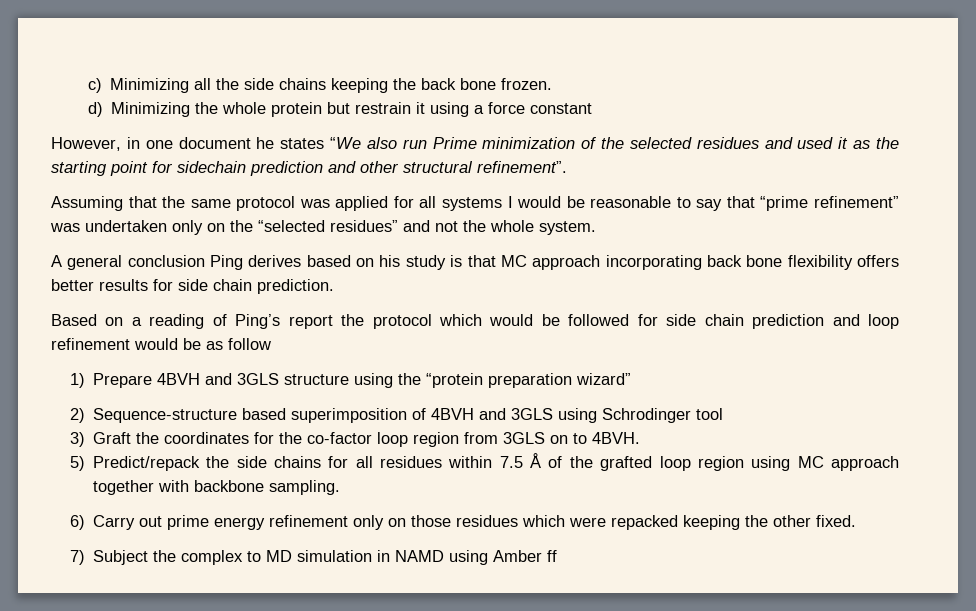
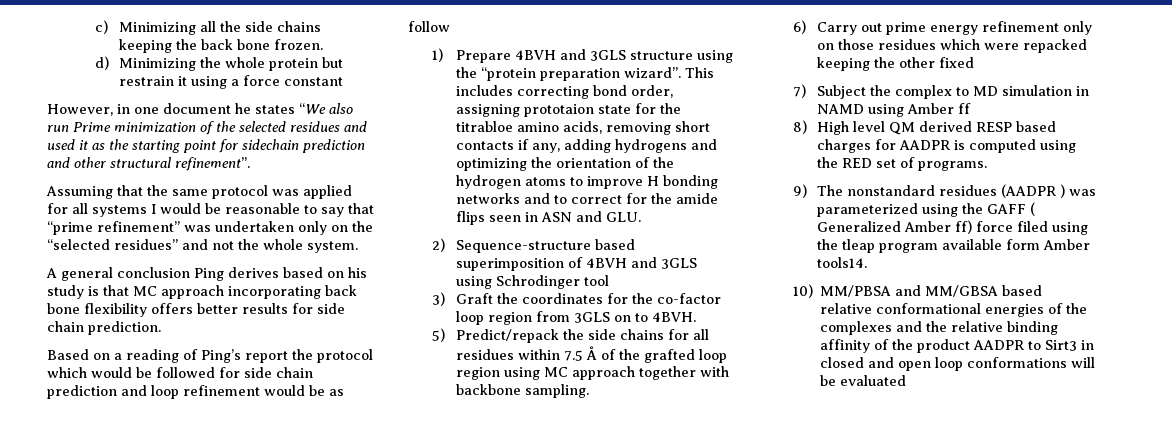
- 1) Prepare 4BVH and 3GLS structure using the “protein preparation wizard”
+ 1) Prepare 4BVH and 3GLS structure using the “protein preparation wizard”. This includes correcting bond order, assigning prototaion state for the titrabloe amino acids, removing short contacts if any, adding hydrogens and optimizing the orientation of the hydrogen atoms to improve H bonding networks and to correct for the amide flips seen in ASN and GLU.
- 6) Carry out prime energy refinement only on those residues which were repacked keeping the other fixed.
+ 6) Carry out prime energy refinement only on those residues which were repacked keeping the other fixed
+ 8) High level QM derived RESP based charges for AADPR is computed using the RED set of programs.
+ 9) The nonstandard residues (AADPR ) was parameterized using the GAFF ( Generalized Amber ff) force filed using the tleap program available form Amber tools14.
+ 10) MM/PBSA and MM/GBSA based relative conformational energies of the complexes and the relative binding affinity of the product AADPR to Sirt3 in closed and open loop conformations will be evaluated

